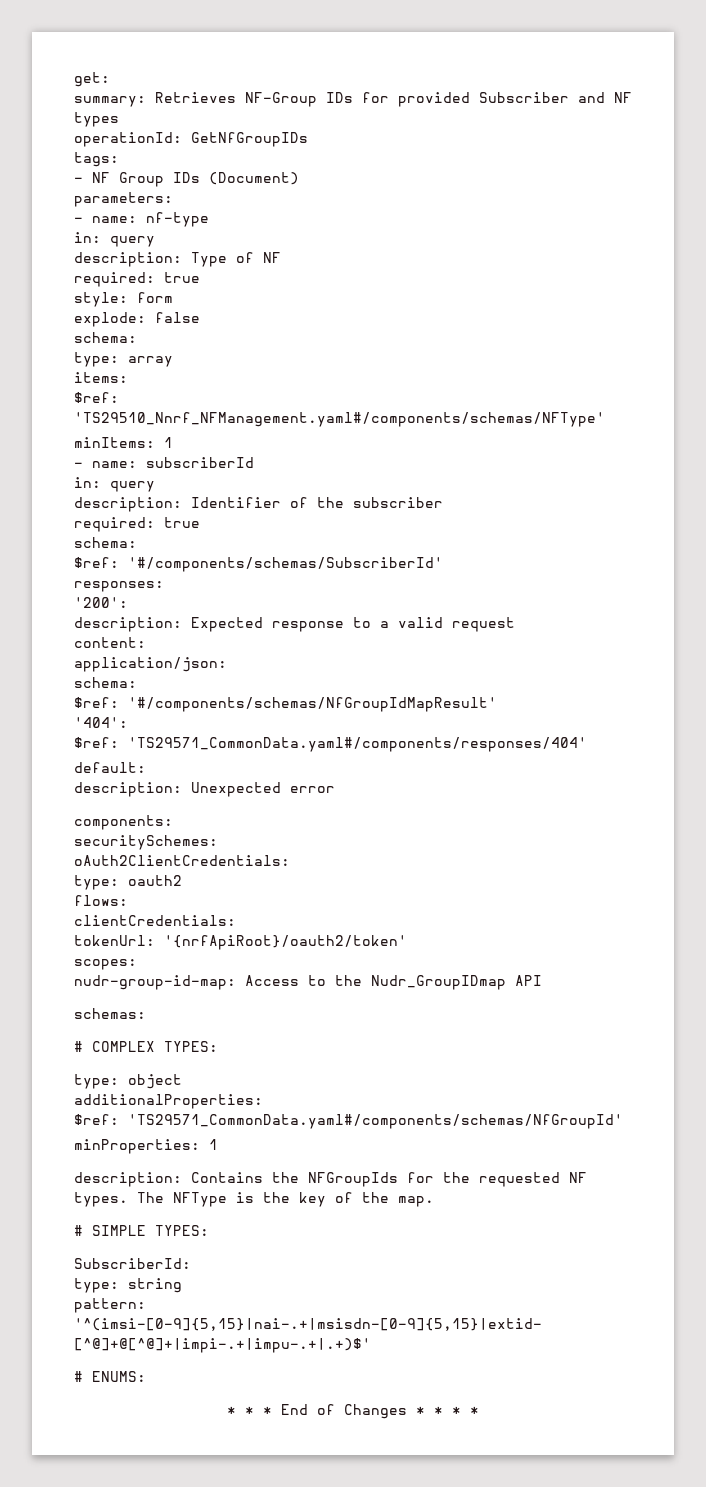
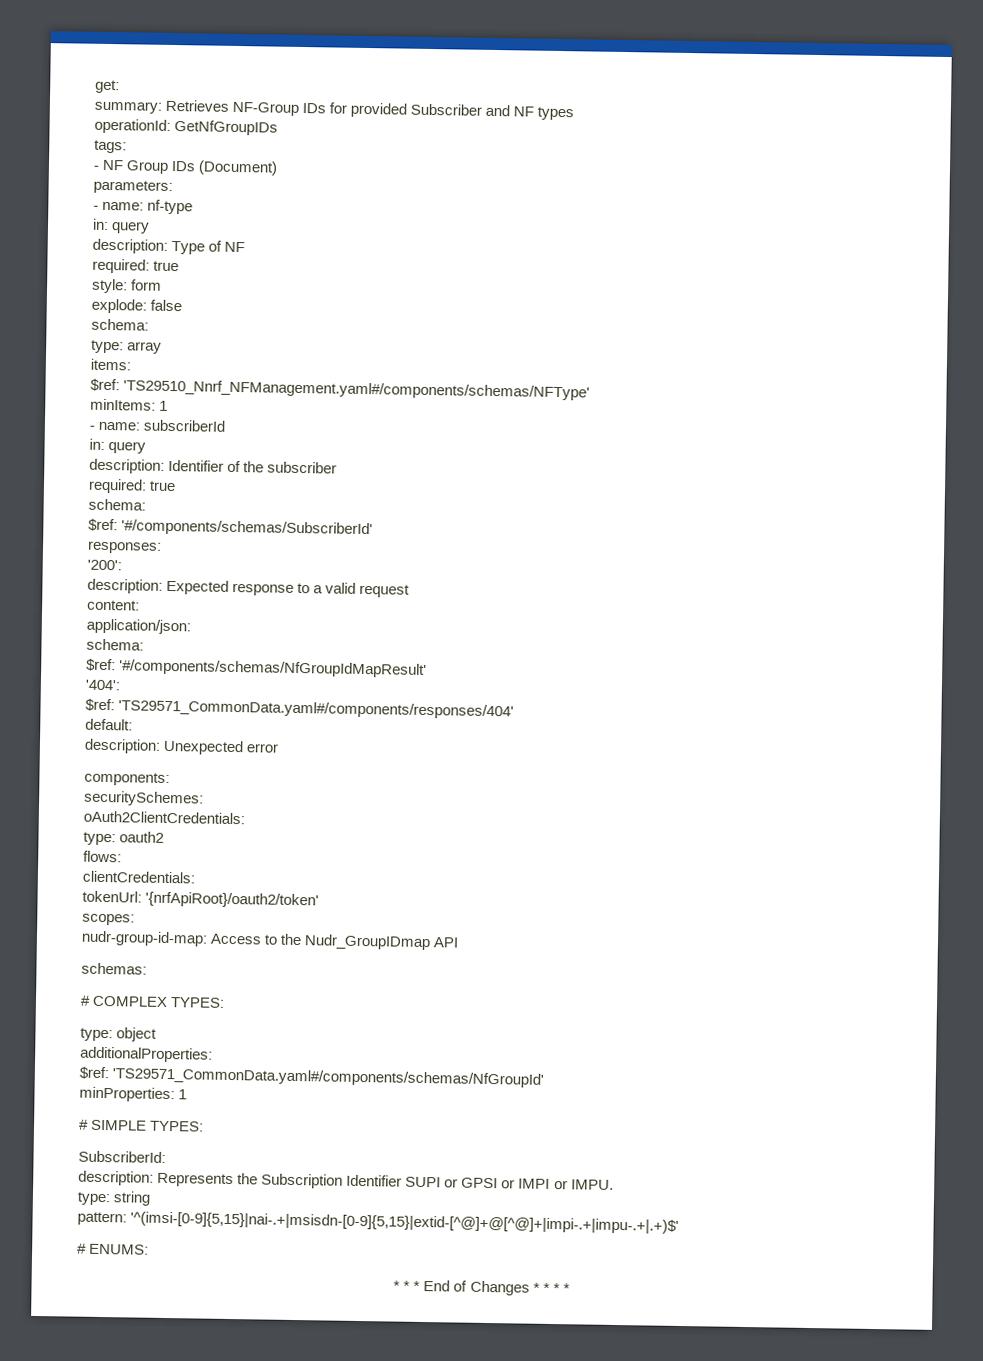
- description: Contains the NFGroupIds for the requested NF types. The NFType is the key of the map.
  # SIMPLE TYPES:
  SubscriberId:
+ description: Represents the Subscription Identifier SUPI or GPSI or IMPI or IMPU.

